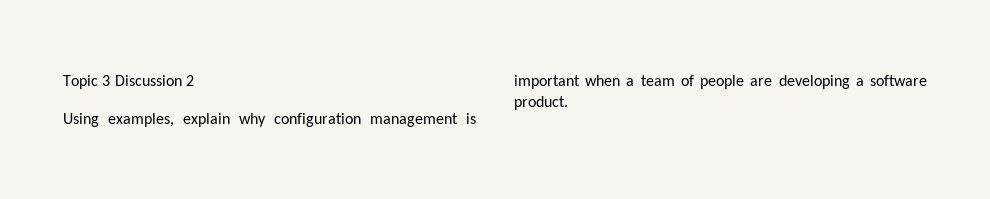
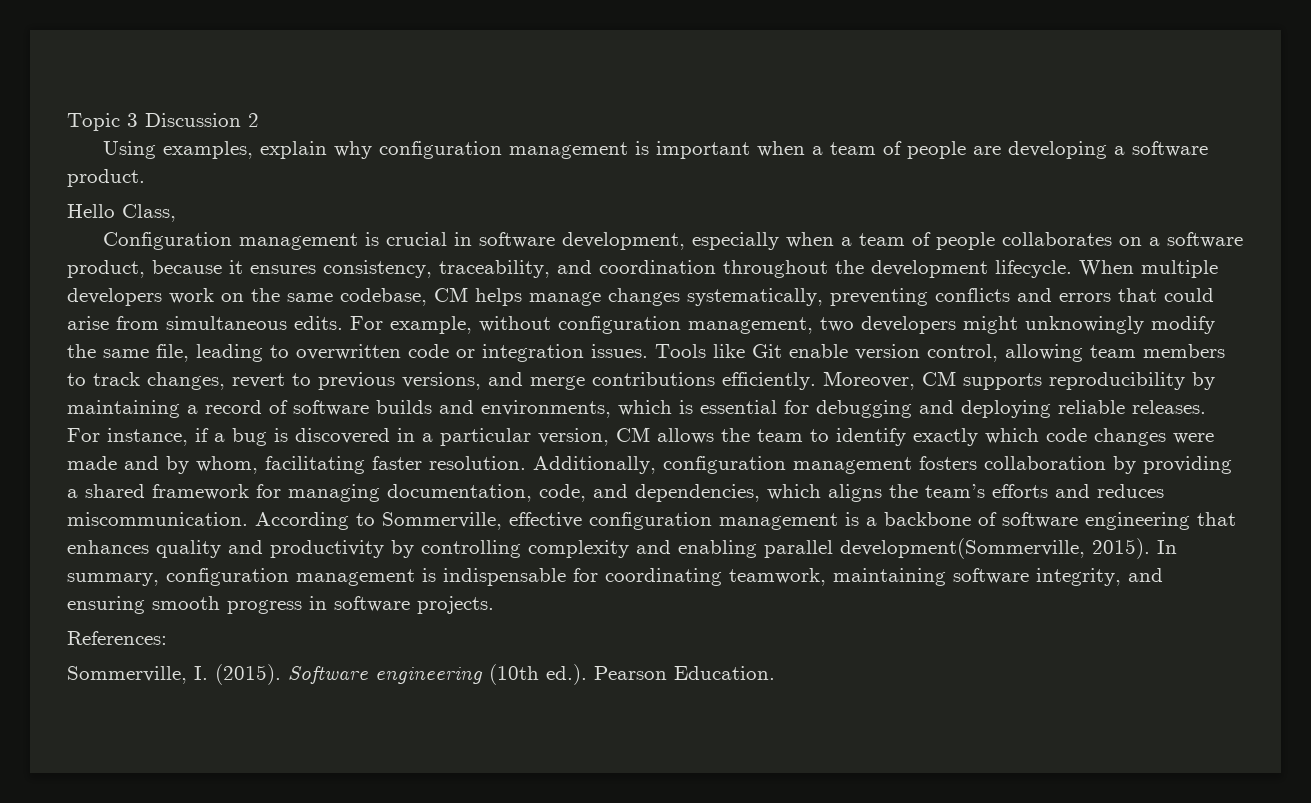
+ Hello Class,
+ Configuration management is crucial in software development, especially when a team of people collaborates on a software product, because it ensures consistency, traceability, and coordination throughout the development lifecycle. When multiple developers work on the same codebase, CM helps manage changes systematically, preventing conflicts and errors that could arise from simultaneous edits. For example, without configuration management, two developers might unknowingly modify the same file, leading to overwritten code or integration issues. Tools like Git enable version control, allowing team members to track changes, revert to previous versions, and merge contributions efficiently. Moreover, CM supports reproducibility by maintaining a record of software builds and environments, which is essential for debugging and deploying reliable releases. For instance, if a bug is discovered in a particular version, CM allows the team to identify exactly which code changes were made and by whom, facilitating faster resolution. Additionally, configuration management fosters collaboration by providing a shared framework for managing documentation, code, and dependencies, which aligns the team’s efforts and reduces miscommunication. According to Sommerville, effective configuration management is a backbone of software engineering that enhances quality and productivity by controlling complexity and enabling parallel development(Sommerville, 2015). In summary, configuration management is indispensable for coordinating teamwork, maintaining software integrity, and ensuring smooth progress in software projects.
+ References:
+ Sommerville, I. (2015). Software engineering (10th ed.). Pearson Education.

